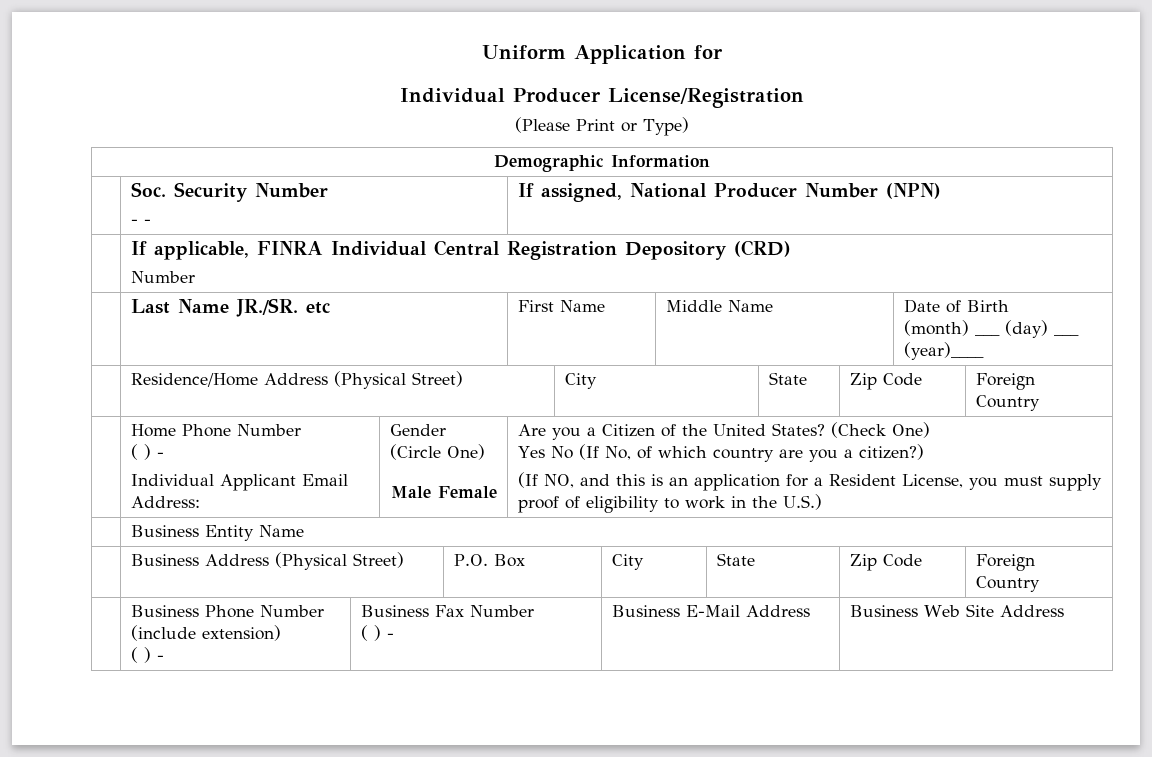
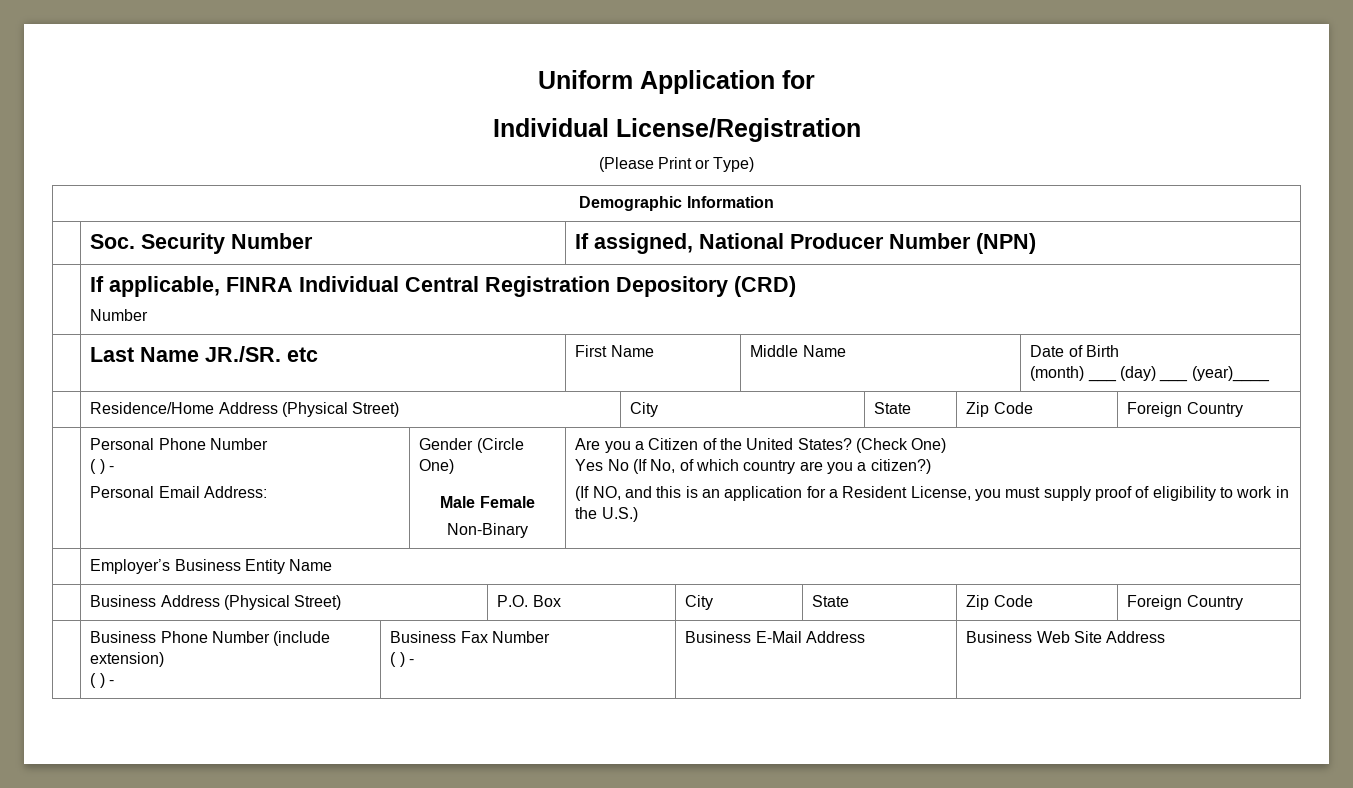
- Individual Producer License/Registration
+ Individual License/Registration
- | Soc. Security Number
- - - | If assigned, National Producer Number (NPN)
+ | Soc. Security Number | If assigned, National Producer Number (NPN)
- Home Phone Number
+ Personal Phone Number
- Individual Applicant Email Address:
+ Personal Email Address:
+ Non-Binary
- | Business Entity Name
+ | Employer’s Business Entity Name

